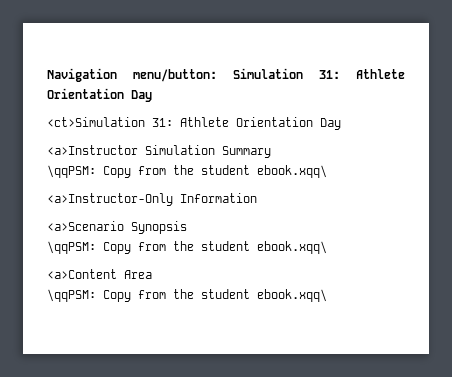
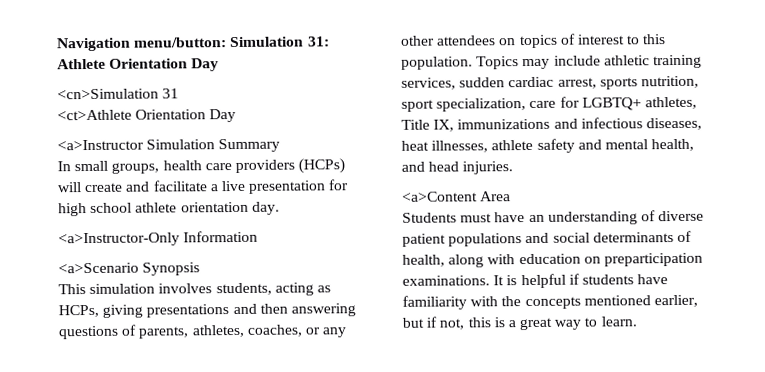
- <ct>Simulation 31: Athlete Orientation Day
+ <cn>Simulation 31
+ <ct>Athlete Orientation Day
  <a>Instructor Simulation Summary
- \qqPSM: Copy from the student ebook.xqq\
+ In small groups, health care providers (HCPs) will create and facilitate a live presentation for high school athlete orientation day.
  <a>Instructor-Only Information
  <a>Scenario Synopsis
- \qqPSM: Copy from the student ebook.xqq\
+ This simulation involves students, acting as HCPs, giving presentations and then answering questions of parents, athletes, coaches, or any other attendees on topics of interest to this population. Topics may include athletic training services, sudden cardiac arrest, sports nutrition, sport specialization, care for LGBTQ+ athletes, Title IX, immunizations and infectious diseases, heat illnesses, athlete safety and mental health, and head injuries.
  <a>Content Area
- \qqPSM: Copy from the student ebook.xqq\
+ Students must have an understanding of diverse patient populations and social determinants of health, along with education on preparticipation examinations. It is helpful if students have familiarity with the concepts mentioned earlier, but if not, this is a great way to learn.

